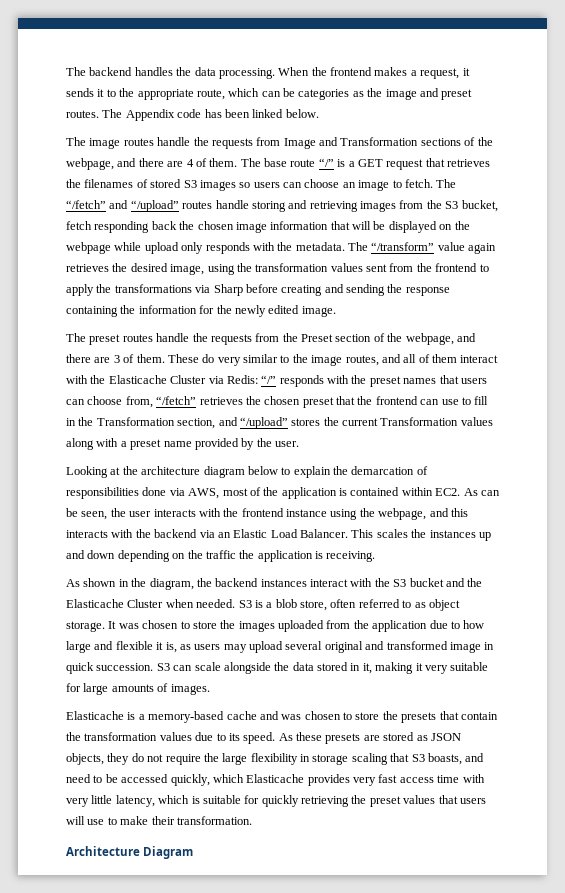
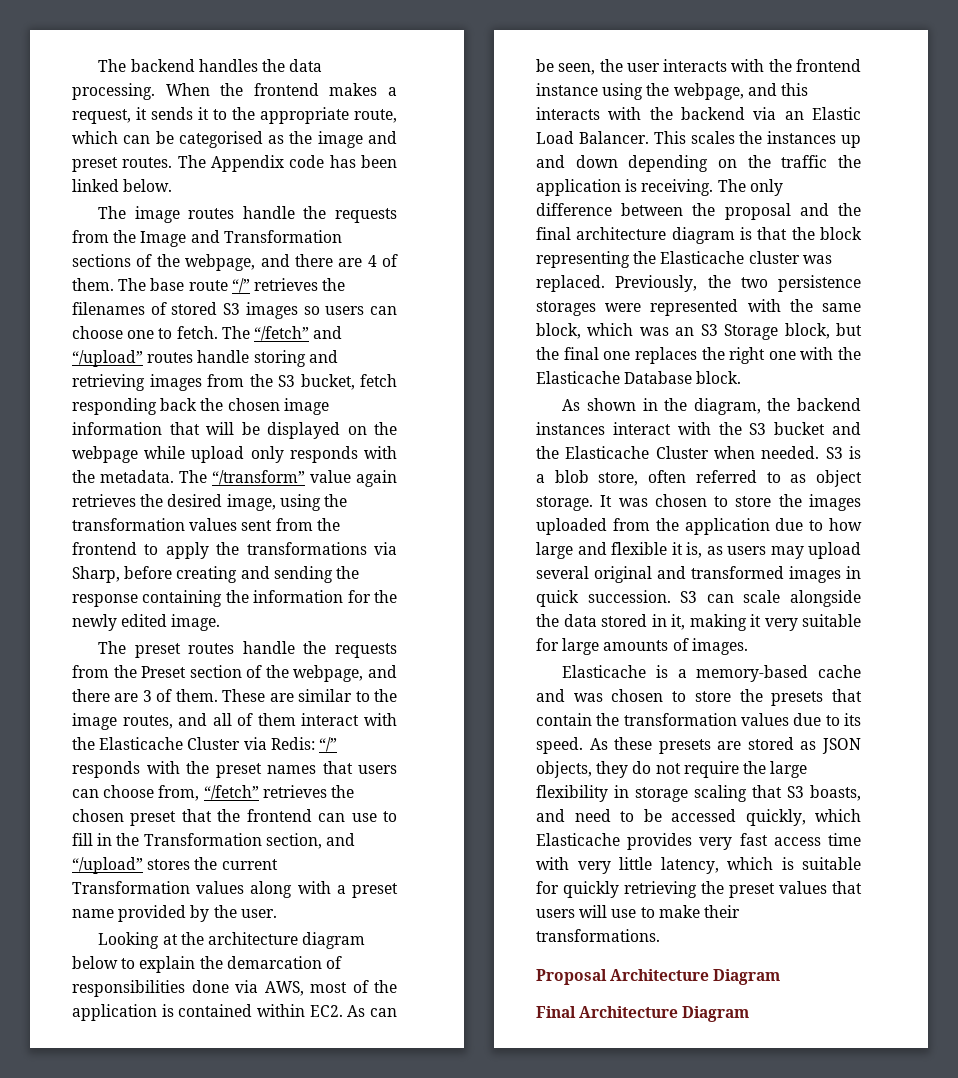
- When the frontend makes a request, it sends it to the appropriate route, which can be categories as the image and preset routes.
+ When the frontend makes a request, it sends it to the appropriate route, which can be categorised as the image and preset routes.
- The image routes handle the requests from Image and Transformation sections of the webpage, and there are 4 of them.
+ The image routes handle the requests from the Image and Transformation sections of the webpage, and there are 4 of them.
- The base route “/” is a GET request that retrieves the filenames of stored S3 images so users can choose an image to fetch.
+ The base route “/” retrieves the filenames of stored S3 images so users can choose one to fetch.
- The “/transform” value again retrieves the desired image, using the transformation values sent from the frontend to apply the transformations via Sharp before creating and sending the response containing the information for the newly edited image.
+ The “/transform” value again retrieves the desired image, using the transformation values sent from the frontend to apply the transformations via Sharp, before creating and sending the response containing the information for the newly edited image.
- These do very similar to the image routes, and all of them interact with the Elasticache Cluster via Redis: “/” responds with the preset names that users can choose from, “/fetch” retrieves the chosen preset that the frontend can use to fill in the Transformation section, and “/upload” stores the current Transformation values along with a preset name provided by the user.
+ These are similar to the image routes, and all of them interact with the Elasticache Cluster via Redis: “/” responds with the preset names that users can choose from, “/fetch” retrieves the chosen preset that the frontend can use to fill in the Transformation section, and “/upload” stores the current Transformation values along with a preset name provided by the user.
+ The only difference between the proposal and the final architecture diagram is that the block representing the Elasticache cluster was replaced. Previously, the two persistence storages were represented with the same block, which was an S3 Storage block, but the final one replaces the right one with the Elasticache Database block.
- It was chosen to store the images uploaded from the application due to how large and flexible it is, as users may upload several original and transformed image in quick succession.
+ It was chosen to store the images uploaded from the application due to how large and flexible it is, as users may upload several original and transformed images in quick succession.
- As these presets are stored as JSON objects, they do not require the large flexibility in storage scaling that S3 boasts, and need to be accessed quickly, which Elasticache provides very fast access time with very little latency, which is suitable for quickly retrieving the preset values that users will use to make their transformation.
- Architecture Diagram
+ As these presets are stored as JSON objects, they do not require the large flexibility in storage scaling that S3 boasts, and need to be accessed quickly, which Elasticache provides very fast access time with very little latency, which is suitable for quickly retrieving the preset values that users will use to make their transformations.
+ Proposal Architecture Diagram
+ Final Architecture Diagram

